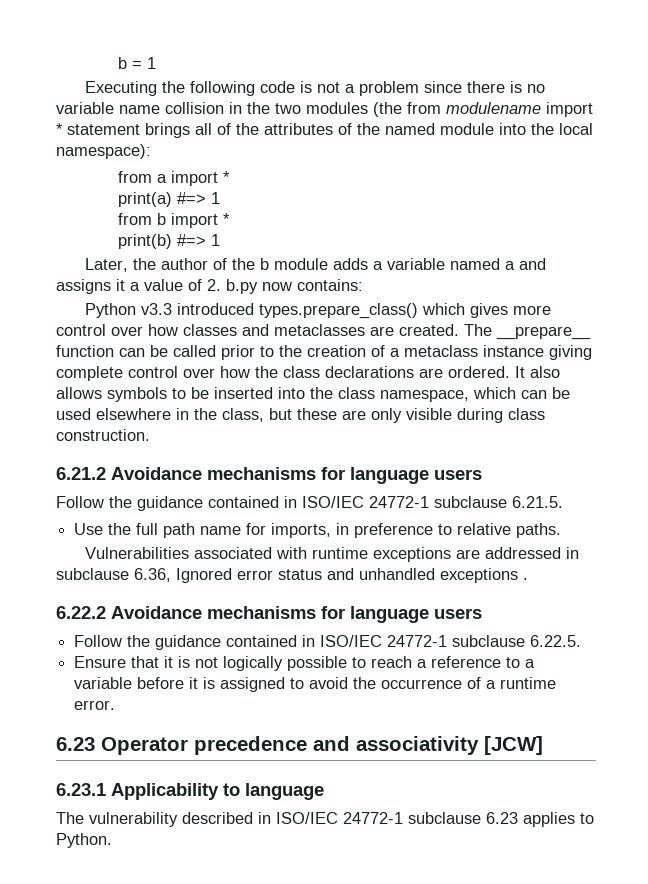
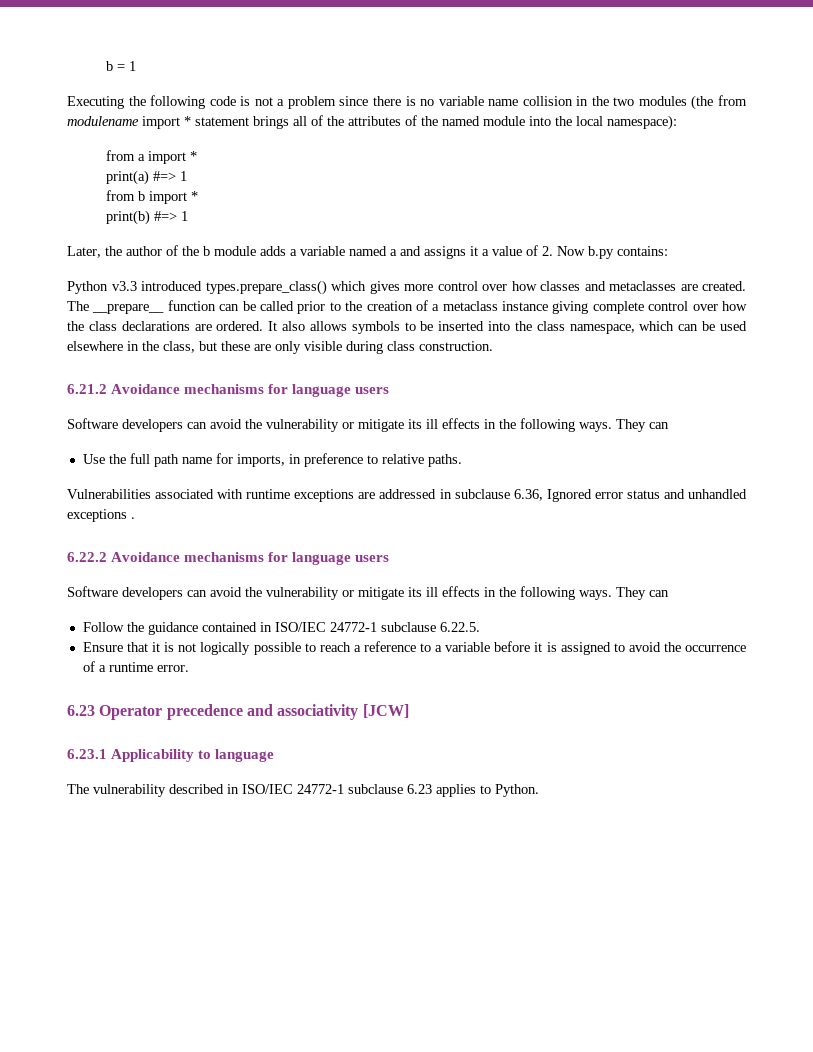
- Later, the author of the b module adds a variable named a and assigns it a value of 2. b.py now contains:
+ Later, the author of the b module adds a variable named a and assigns it a value of 2. Now b.py contains:
  6.21.2 Avoidance mechanisms for language users
- Follow the guidance contained in ISO/IEC 24772-1 subclause 6.21.5.
+ Software developers can avoid the vulnerability or mitigate its ill effects in the following ways. They can
  6.22.2 Avoidance mechanisms for language users
+ Software developers can avoid the vulnerability or mitigate its ill effects in the following ways. They can

